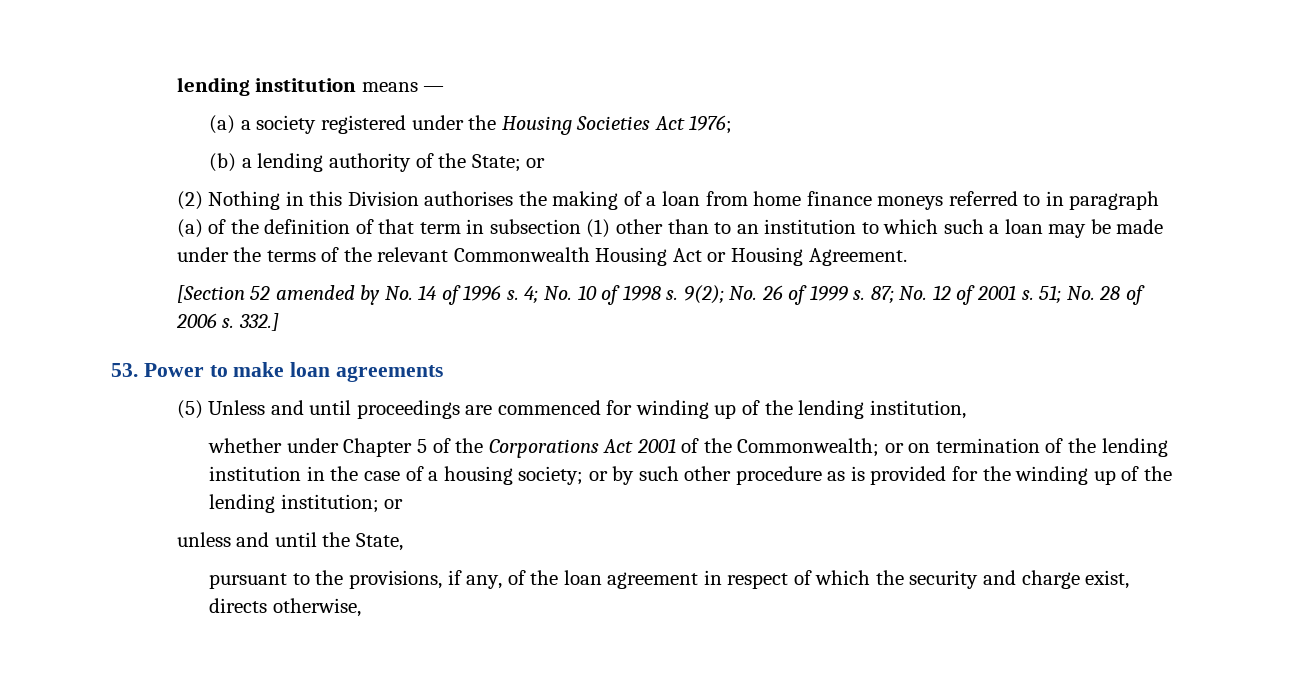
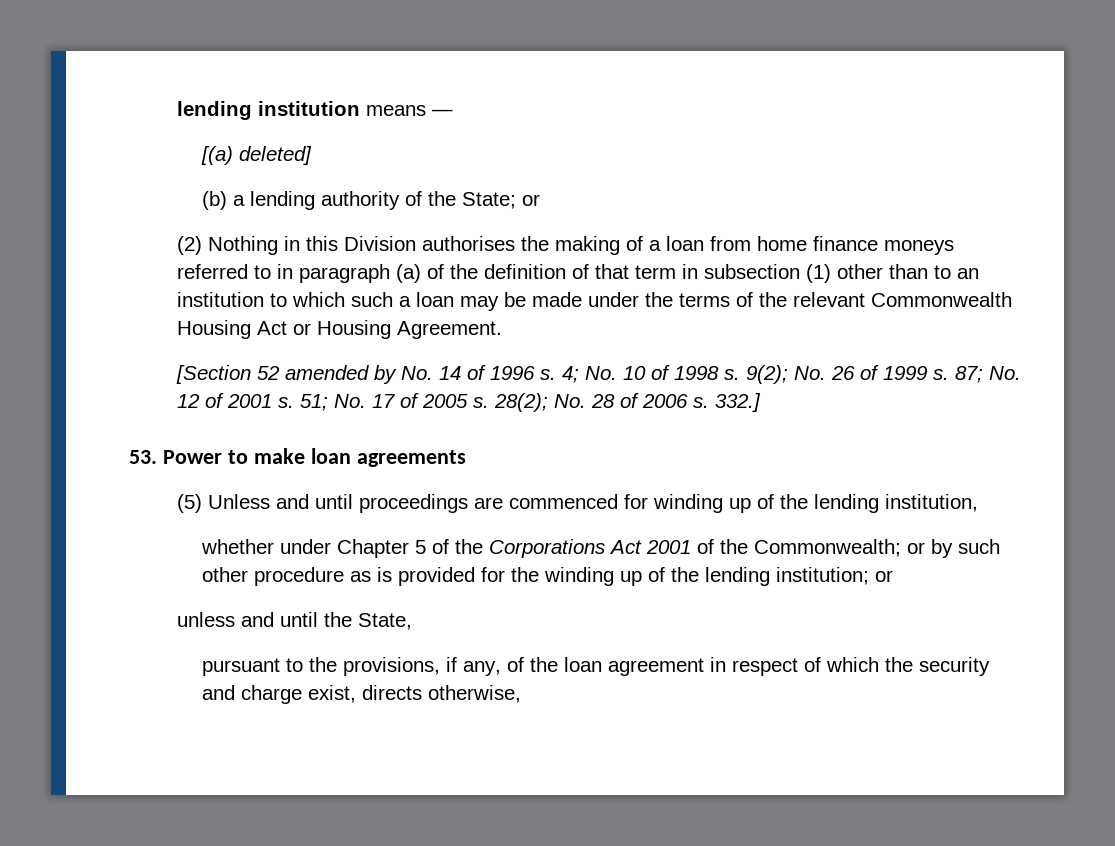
- (a) a society registered under the Housing Societies Act 1976;
+ [(a) deleted]
- 51; No. 28 of 2006 s.
+ 51; No. 17 of 2005 s. 28(2); No. 28 of 2006 s.
- whether under Chapter 5 of the Corporations Act 2001 of the Commonwealth; or on termination of the lending institution in the case of a housing society; or by such other procedure as is provided for the winding up of the lending institution; or
+ whether under Chapter 5 of the Corporations Act 2001 of the Commonwealth; or by such other procedure as is provided for the winding up of the lending institution; or

